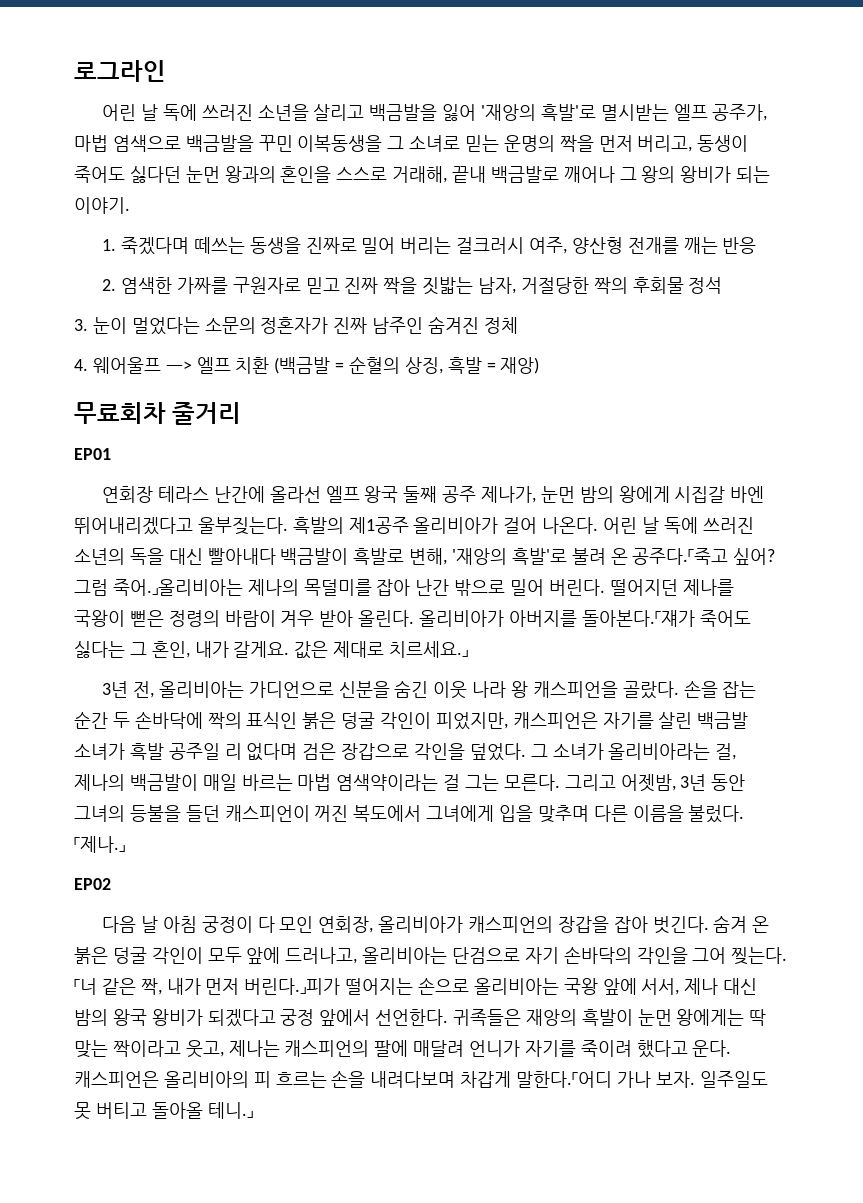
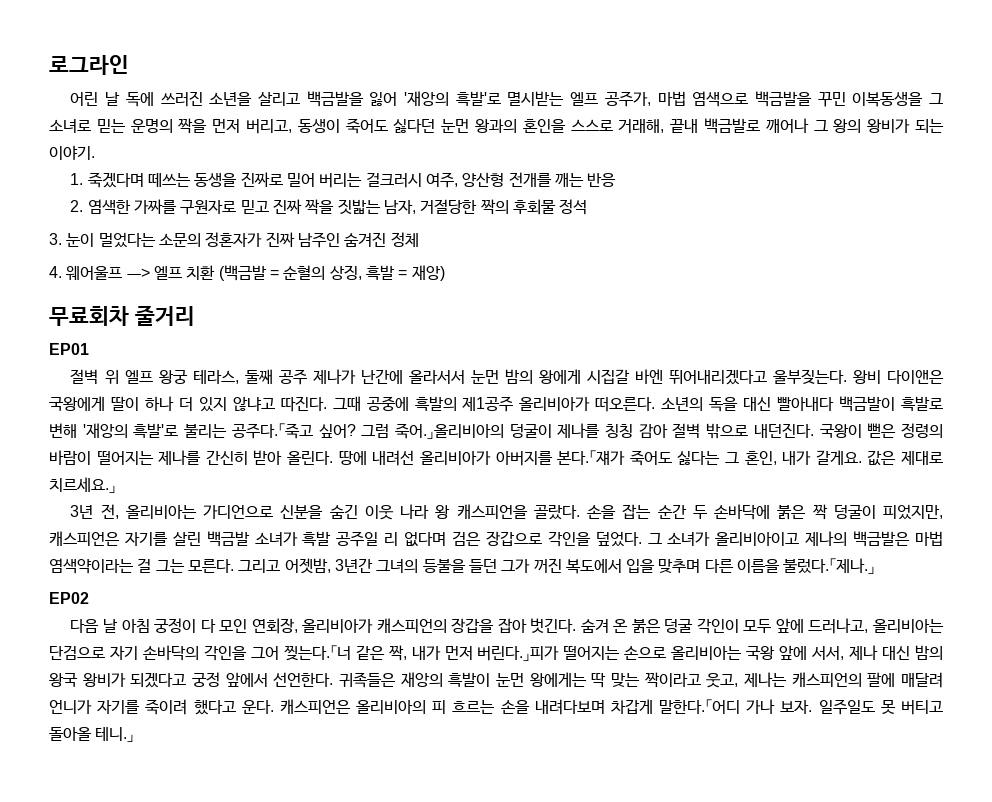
- 연회장 테라스 난간에 올라선 엘프 왕국 둘째 공주 제나가, 눈먼 밤의 왕에게 시집갈 바엔 뛰어내리겠다고 울부짖는다.
+ 절벽 위 엘프 왕궁 테라스, 둘째 공주 제나가 난간에 올라서서 눈먼 밤의 왕에게 시집갈 바엔 뛰어내리겠다고 울부짖는다.
- 흑발의 제1공주 올리비아가 걸어 나온다. 어린 날 독에 쓰러진 소년의 독을 대신 빨아내다 백금발이 흑발로 변해, '재앙의 흑발'로 불려 온 공주다.
+ 왕비 다이앤은 국왕에게 딸이 하나 더 있지 않냐고 따진다. 그때 공중에 흑발의 제1공주 올리비아가 떠오른다. 소년의 독을 대신 빨아내다 백금발이 흑발로 변해 '재앙의 흑발'로 불리는 공주다.
- 그럼 죽어.」올리비아는 제나의 목덜미를 잡아 난간 밖으로 밀어 버린다. 떨어지던 제나를 국왕이 뻗은 정령의 바람이 겨우 받아 올린다. 올리비아가 아버지를 돌아본다.
+ 그럼 죽어.」올리비아의 덩굴이 제나를 칭칭 감아 절벽 밖으로 내던진다. 국왕이 뻗은 정령의 바람이 떨어지는 제나를 간신히 받아 올린다. 땅에 내려선 올리비아가 아버지를 본다.
- 손을 잡는 순간 두 손바닥에 짝의 표식인 붉은 덩굴 각인이 피었지만, 캐스피언은 자기를 살린 백금발 소녀가 흑발 공주일 리 없다며 검은 장갑으로 각인을 덮었다.
+ 손을 잡는 순간 두 손바닥에 붉은 짝 덩굴이 피었지만, 캐스피언은 자기를 살린 백금발 소녀가 흑발 공주일 리 없다며 검은 장갑으로 각인을 덮었다.
- 그 소녀가 올리비아라는 걸, 제나의 백금발이 매일 바르는 마법 염색약이라는 걸 그는 모른다.
+ 그 소녀가 올리비아이고 제나의 백금발은 마법 염색약이라는 걸 그는 모른다.
- 그리고 어젯밤, 3년 동안 그녀의 등불을 들던 캐스피언이 꺼진 복도에서 그녀에게 입을 맞추며 다른 이름을 불렀다.
+ 그리고 어젯밤, 3년간 그녀의 등불을 들던 그가 꺼진 복도에서 입을 맞추며 다른 이름을 불렀다.

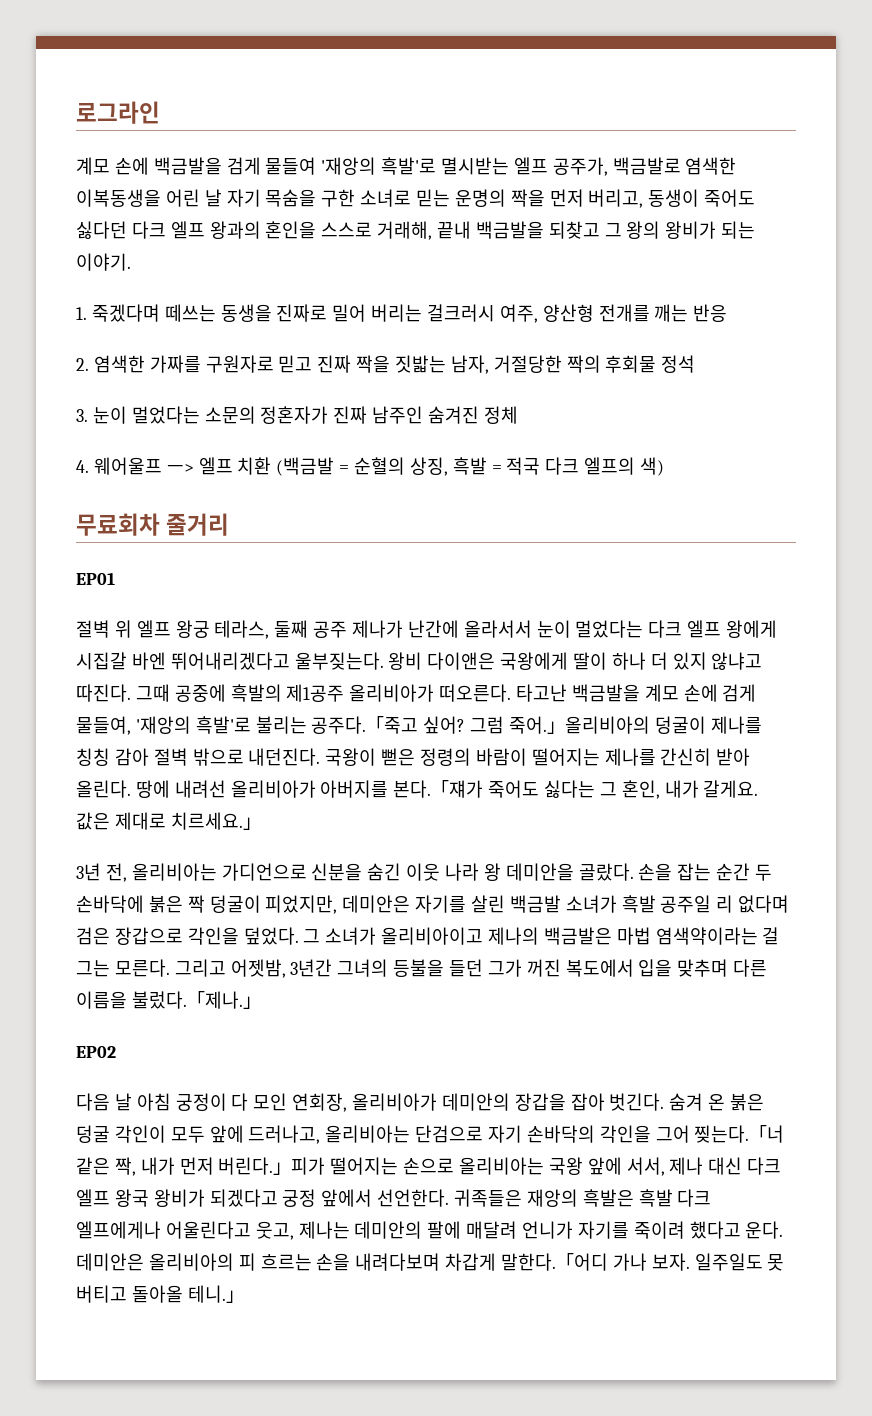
- 어린 날 독에 쓰러진 소년을 살리고 백금발을 잃어 '재앙의 흑발'로 멸시받는 엘프 공주가, 마법 염색으로 백금발을 꾸민 이복동생을 그 소녀로 믿는 운명의 짝을 먼저 버리고, 동생이 죽어도 싫다던 눈먼 왕과의 혼인을 스스로 거래해, 끝내 백금발로 깨어나 그 왕의 왕비가 되는 이야기.
+ 계모 손에 백금발을 검게 물들여 '재앙의 흑발'로 멸시받는 엘프 공주가, 백금발로 염색한 이복동생을 어린 날 자기 목숨을 구한 소녀로 믿는 운명의 짝을 먼저 버리고, 동생이 죽어도 싫다던 다크 엘프 왕과의 혼인을 스스로 거래해, 끝내 백금발을 되찾고 그 왕의 왕비가 되는 이야기.
- 4. 웨어울프 ㅡ> 엘프 치환 (백금발 = 순혈의 상징, 흑발 = 재앙)
+ 4. 웨어울프 ㅡ> 엘프 치환 (백금발 = 순혈의 상징, 흑발 = 적국 다크 엘프의 색)
- 절벽 위 엘프 왕궁 테라스, 둘째 공주 제나가 난간에 올라서서 눈먼 밤의 왕에게 시집갈 바엔 뛰어내리겠다고 울부짖는다.
+ 절벽 위 엘프 왕궁 테라스, 둘째 공주 제나가 난간에 올라서서 눈이 멀었다는 다크 엘프 왕에게 시집갈 바엔 뛰어내리겠다고 울부짖는다.
- 소년의 독을 대신 빨아내다 백금발이 흑발로 변해 '재앙의 흑발'로 불리는 공주다.
+ 타고난 백금발을 계모 손에 검게 물들여, '재앙의 흑발'로 불리는 공주다.
- 3년 전, 올리비아는 가디언으로 신분을 숨긴 이웃 나라 왕 캐스피언을 골랐다.
+ 3년 전, 올리비아는 가디언으로 신분을 숨긴 이웃 나라 왕 데미안을 골랐다.
- 손을 잡는 순간 두 손바닥에 붉은 짝 덩굴이 피었지만, 캐스피언은 자기를 살린 백금발 소녀가 흑발 공주일 리 없다며 검은 장갑으로 각인을 덮었다.
+ 손을 잡는 순간 두 손바닥에 붉은 짝 덩굴이 피었지만, 데미안은 자기를 살린 백금발 소녀가 흑발 공주일 리 없다며 검은 장갑으로 각인을 덮었다.
- 다음 날 아침 궁정이 다 모인 연회장, 올리비아가 캐스피언의 장갑을 잡아 벗긴다.
+ 다음 날 아침 궁정이 다 모인 연회장, 올리비아가 데미안의 장갑을 잡아 벗긴다.
- 「너 같은 짝, 내가 먼저 버린다.」피가 떨어지는 손으로 올리비아는 국왕 앞에 서서, 제나 대신 밤의 왕국 왕비가 되겠다고 궁정 앞에서 선언한다.
+ 「너 같은 짝, 내가 먼저 버린다.」피가 떨어지는 손으로 올리비아는 국왕 앞에 서서, 제나 대신 다크 엘프 왕국 왕비가 되겠다고 궁정 앞에서 선언한다.
- 귀족들은 재앙의 흑발이 눈먼 왕에게는 딱 맞는 짝이라고 웃고, 제나는 캐스피언의 팔에 매달려 언니가 자기를 죽이려 했다고 운다.
+ 귀족들은 재앙의 흑발은 흑발 다크 엘프에게나 어울린다고 웃고, 제나는 데미안의 팔에 매달려 언니가 자기를 죽이려 했다고 운다.
- 캐스피언은 올리비아의 피 흐르는 손을 내려다보며 차갑게 말한다.
+ 데미안은 올리비아의 피 흐르는 손을 내려다보며 차갑게 말한다.

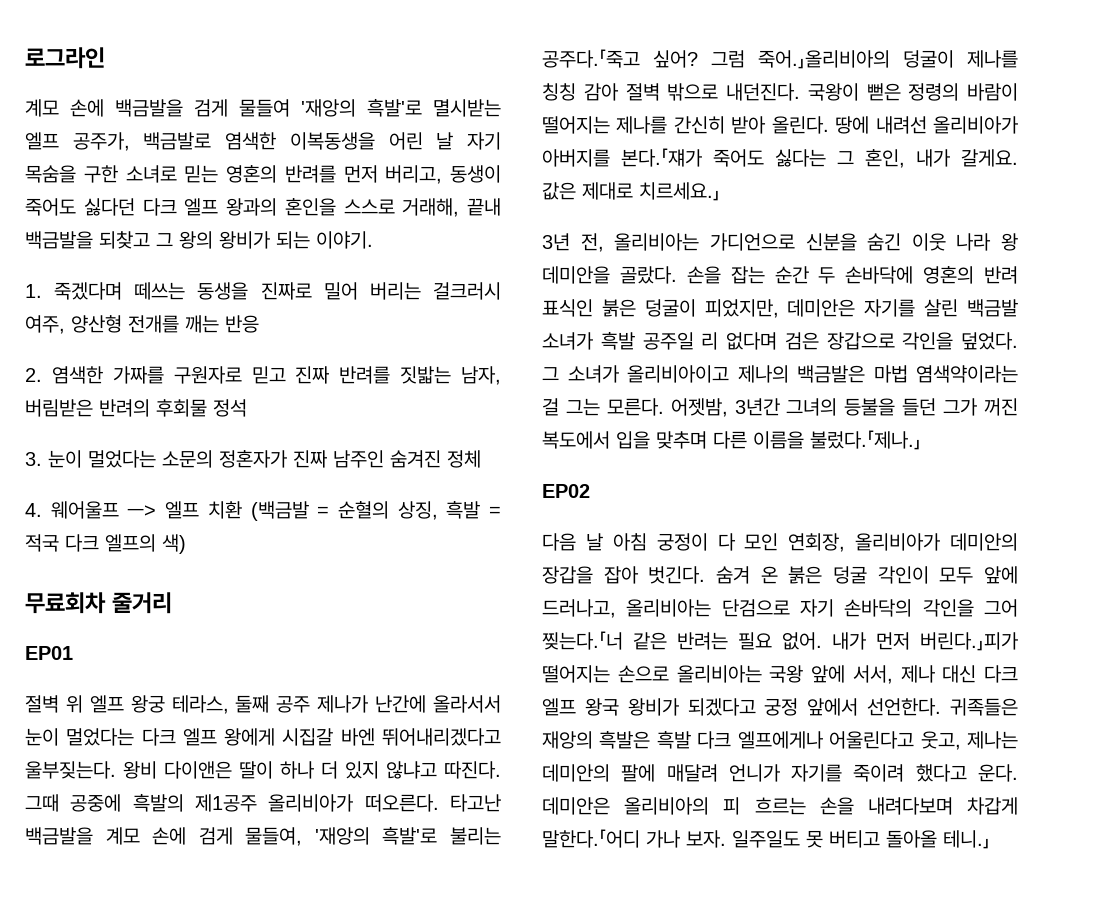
- 계모 손에 백금발을 검게 물들여 '재앙의 흑발'로 멸시받는 엘프 공주가, 백금발로 염색한 이복동생을 어린 날 자기 목숨을 구한 소녀로 믿는 운명의 짝을 먼저 버리고, 동생이 죽어도 싫다던 다크 엘프 왕과의 혼인을 스스로 거래해, 끝내 백금발을 되찾고 그 왕의 왕비가 되는 이야기.
+ 계모 손에 백금발을 검게 물들여 '재앙의 흑발'로 멸시받는 엘프 공주가, 백금발로 염색한 이복동생을 어린 날 자기 목숨을 구한 소녀로 믿는 영혼의 반려를 먼저 버리고, 동생이 죽어도 싫다던 다크 엘프 왕과의 혼인을 스스로 거래해, 끝내 백금발을 되찾고 그 왕의 왕비가 되는 이야기.
- 2. 염색한 가짜를 구원자로 믿고 진짜 짝을 짓밟는 남자, 거절당한 짝의 후회물 정석
+ 2. 염색한 가짜를 구원자로 믿고 진짜 반려를 짓밟는 남자, 버림받은 반려의 후회물 정석
- 왕비 다이앤은 국왕에게 딸이 하나 더 있지 않냐고 따진다.
+ 왕비 다이앤은 딸이 하나 더 있지 않냐고 따진다.
- 손을 잡는 순간 두 손바닥에 붉은 짝 덩굴이 피었지만, 데미안은 자기를 살린 백금발 소녀가 흑발 공주일 리 없다며 검은 장갑으로 각인을 덮었다.
+ 손을 잡는 순간 두 손바닥에 영혼의 반려 표식인 붉은 덩굴이 피었지만, 데미안은 자기를 살린 백금발 소녀가 흑발 공주일 리 없다며 검은 장갑으로 각인을 덮었다.
- 그리고 어젯밤, 3년간 그녀의 등불을 들던 그가 꺼진 복도에서 입을 맞추며 다른 이름을 불렀다.
+ 어젯밤, 3년간 그녀의 등불을 들던 그가 꺼진 복도에서 입을 맞추며 다른 이름을 불렀다.
- 「너 같은 짝, 내가 먼저 버린다.」피가 떨어지는 손으로 올리비아는 국왕 앞에 서서, 제나 대신 다크 엘프 왕국 왕비가 되겠다고 궁정 앞에서 선언한다.
+ 「너 같은 반려는 필요 없어. 내가 먼저 버린다.」피가 떨어지는 손으로 올리비아는 국왕 앞에 서서, 제나 대신 다크 엘프 왕국 왕비가 되겠다고 궁정 앞에서 선언한다.

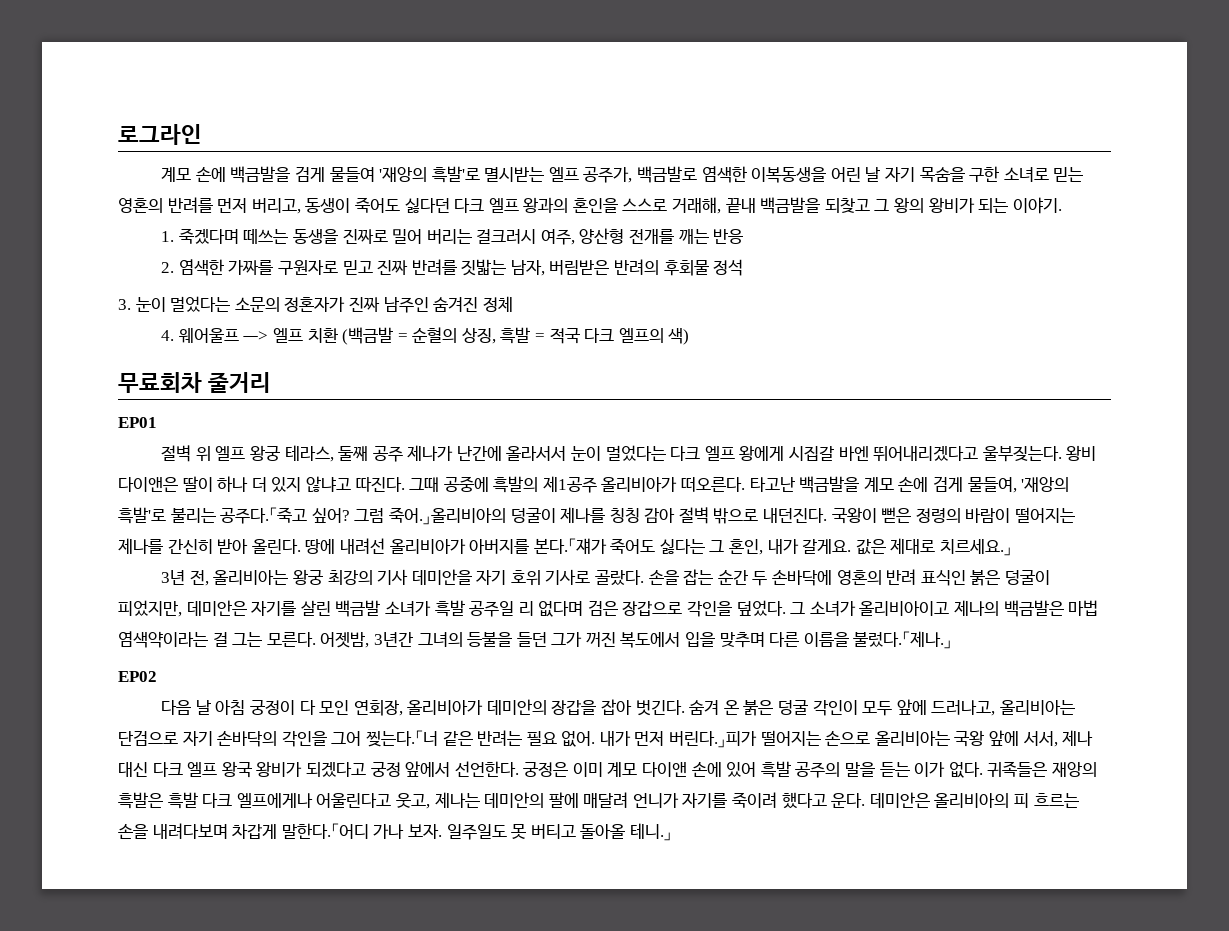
- 3년 전, 올리비아는 가디언으로 신분을 숨긴 이웃 나라 왕 데미안을 골랐다.
+ 3년 전, 올리비아는 왕궁 최강의 기사 데미안을 자기 호위 기사로 골랐다.
+ 궁정은 이미 계모 다이앤 손에 있어 흑발 공주의 말을 듣는 이가 없다.

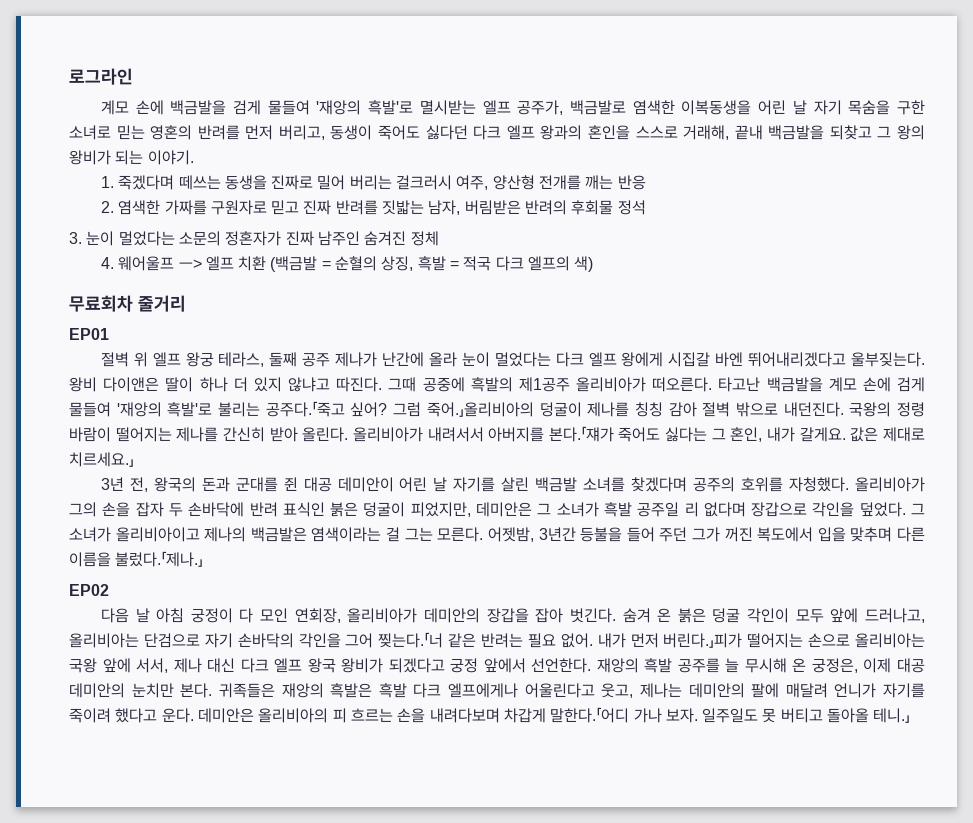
- 절벽 위 엘프 왕궁 테라스, 둘째 공주 제나가 난간에 올라서서 눈이 멀었다는 다크 엘프 왕에게 시집갈 바엔 뛰어내리겠다고 울부짖는다.
+ 절벽 위 엘프 왕궁 테라스, 둘째 공주 제나가 난간에 올라 눈이 멀었다는 다크 엘프 왕에게 시집갈 바엔 뛰어내리겠다고 울부짖는다.
- 타고난 백금발을 계모 손에 검게 물들여, '재앙의 흑발'로 불리는 공주다.
+ 타고난 백금발을 계모 손에 검게 물들여 '재앙의 흑발'로 불리는 공주다.
- 국왕이 뻗은 정령의 바람이 떨어지는 제나를 간신히 받아 올린다.
+ 국왕의 정령 바람이 떨어지는 제나를 간신히 받아 올린다.
- 땅에 내려선 올리비아가 아버지를 본다.
+ 올리비아가 내려서서 아버지를 본다.
- 3년 전, 올리비아는 왕궁 최강의 기사 데미안을 자기 호위 기사로 골랐다. 손을 잡는 순간 두 손바닥에 영혼의 반려 표식인 붉은 덩굴이 피었지만, 데미안은 자기를 살린 백금발 소녀가 흑발 공주일 리 없다며 검은 장갑으로 각인을 덮었다.
+ 3년 전, 왕국의 돈과 군대를 쥔 대공 데미안이 어린 날 자기를 살린 백금발 소녀를 찾겠다며 공주의 호위를 자청했다. 올리비아가 그의 손을 잡자 두 손바닥에 반려 표식인 붉은 덩굴이 피었지만, 데미안은 그 소녀가 흑발 공주일 리 없다며 장갑으로 각인을 덮었다.
- 그 소녀가 올리비아이고 제나의 백금발은 마법 염색약이라는 걸 그는 모른다.
+ 그 소녀가 올리비아이고 제나의 백금발은 염색이라는 걸 그는 모른다.
- 어젯밤, 3년간 그녀의 등불을 들던 그가 꺼진 복도에서 입을 맞추며 다른 이름을 불렀다.
+ 어젯밤, 3년간 등불을 들어 주던 그가 꺼진 복도에서 입을 맞추며 다른 이름을 불렀다.
- 궁정은 이미 계모 다이앤 손에 있어 흑발 공주의 말을 듣는 이가 없다.
+ 재앙의 흑발 공주를 늘 무시해 온 궁정은, 이제 대공 데미안의 눈치만 본다.

